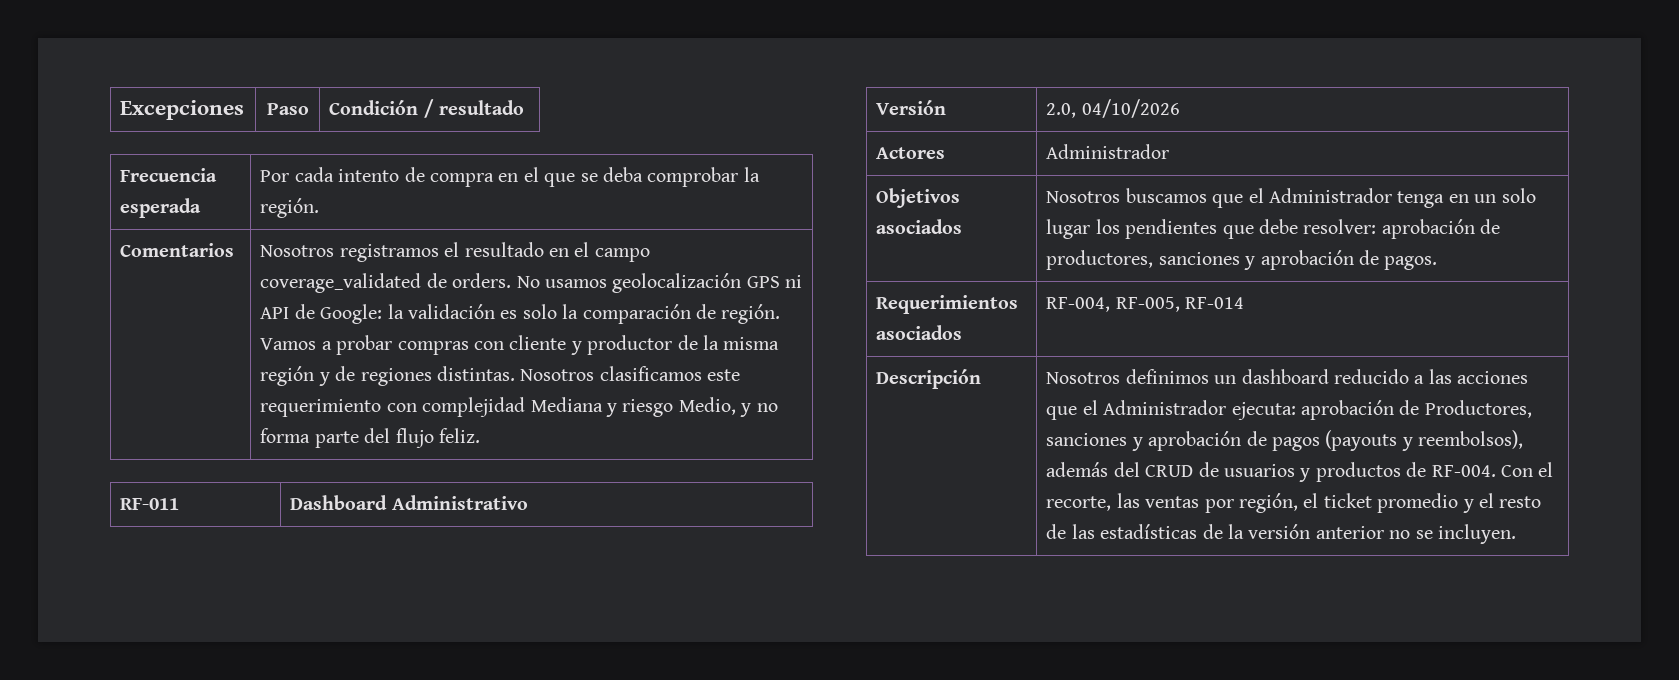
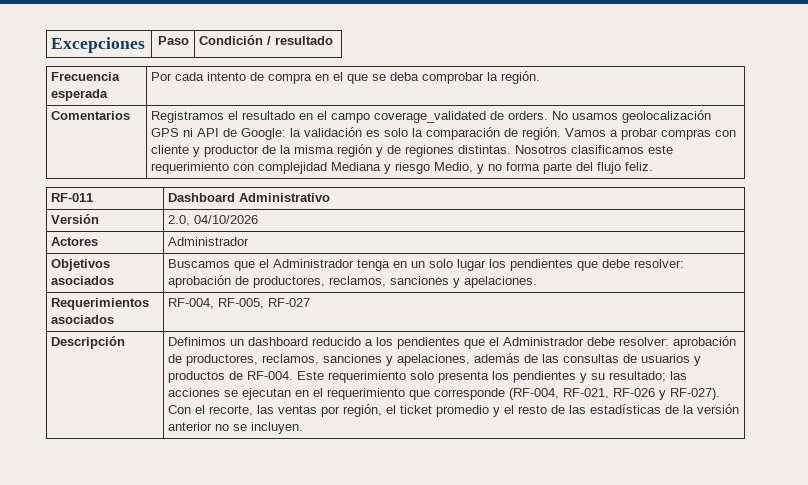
- Nosotros registramos el resultado en el campo coverage_validated de orders.
+ Registramos el resultado en el campo coverage_validated de orders.
- Objetivos asociados | Nosotros buscamos que el Administrador tenga en un solo lugar los pendientes que debe resolver: aprobación de productores, sanciones y aprobación de pagos.
+ Objetivos asociados | Buscamos que el Administrador tenga en un solo lugar los pendientes que debe resolver: aprobación de productores, reclamos, sanciones y apelaciones.
- Requerimientos asociados | RF-004, RF-005, RF-014
+ Requerimientos asociados | RF-004, RF-005, RF-027
- Nosotros definimos un dashboard reducido a las acciones que el Administrador ejecuta: aprobación de Productores, sanciones y aprobación de pagos (payouts y reembolsos), además del CRUD de usuarios y productos de RF-004.
+ Definimos un dashboard reducido a los pendientes que el Administrador debe resolver: aprobación de productores, reclamos, sanciones y apelaciones, además de las consultas de usuarios y productos de RF-004.
+ Este requerimiento solo presenta los pendientes y su resultado; las acciones se ejecutan en el requerimiento que corresponde (RF-004, RF-021, RF-026 y RF-027).

